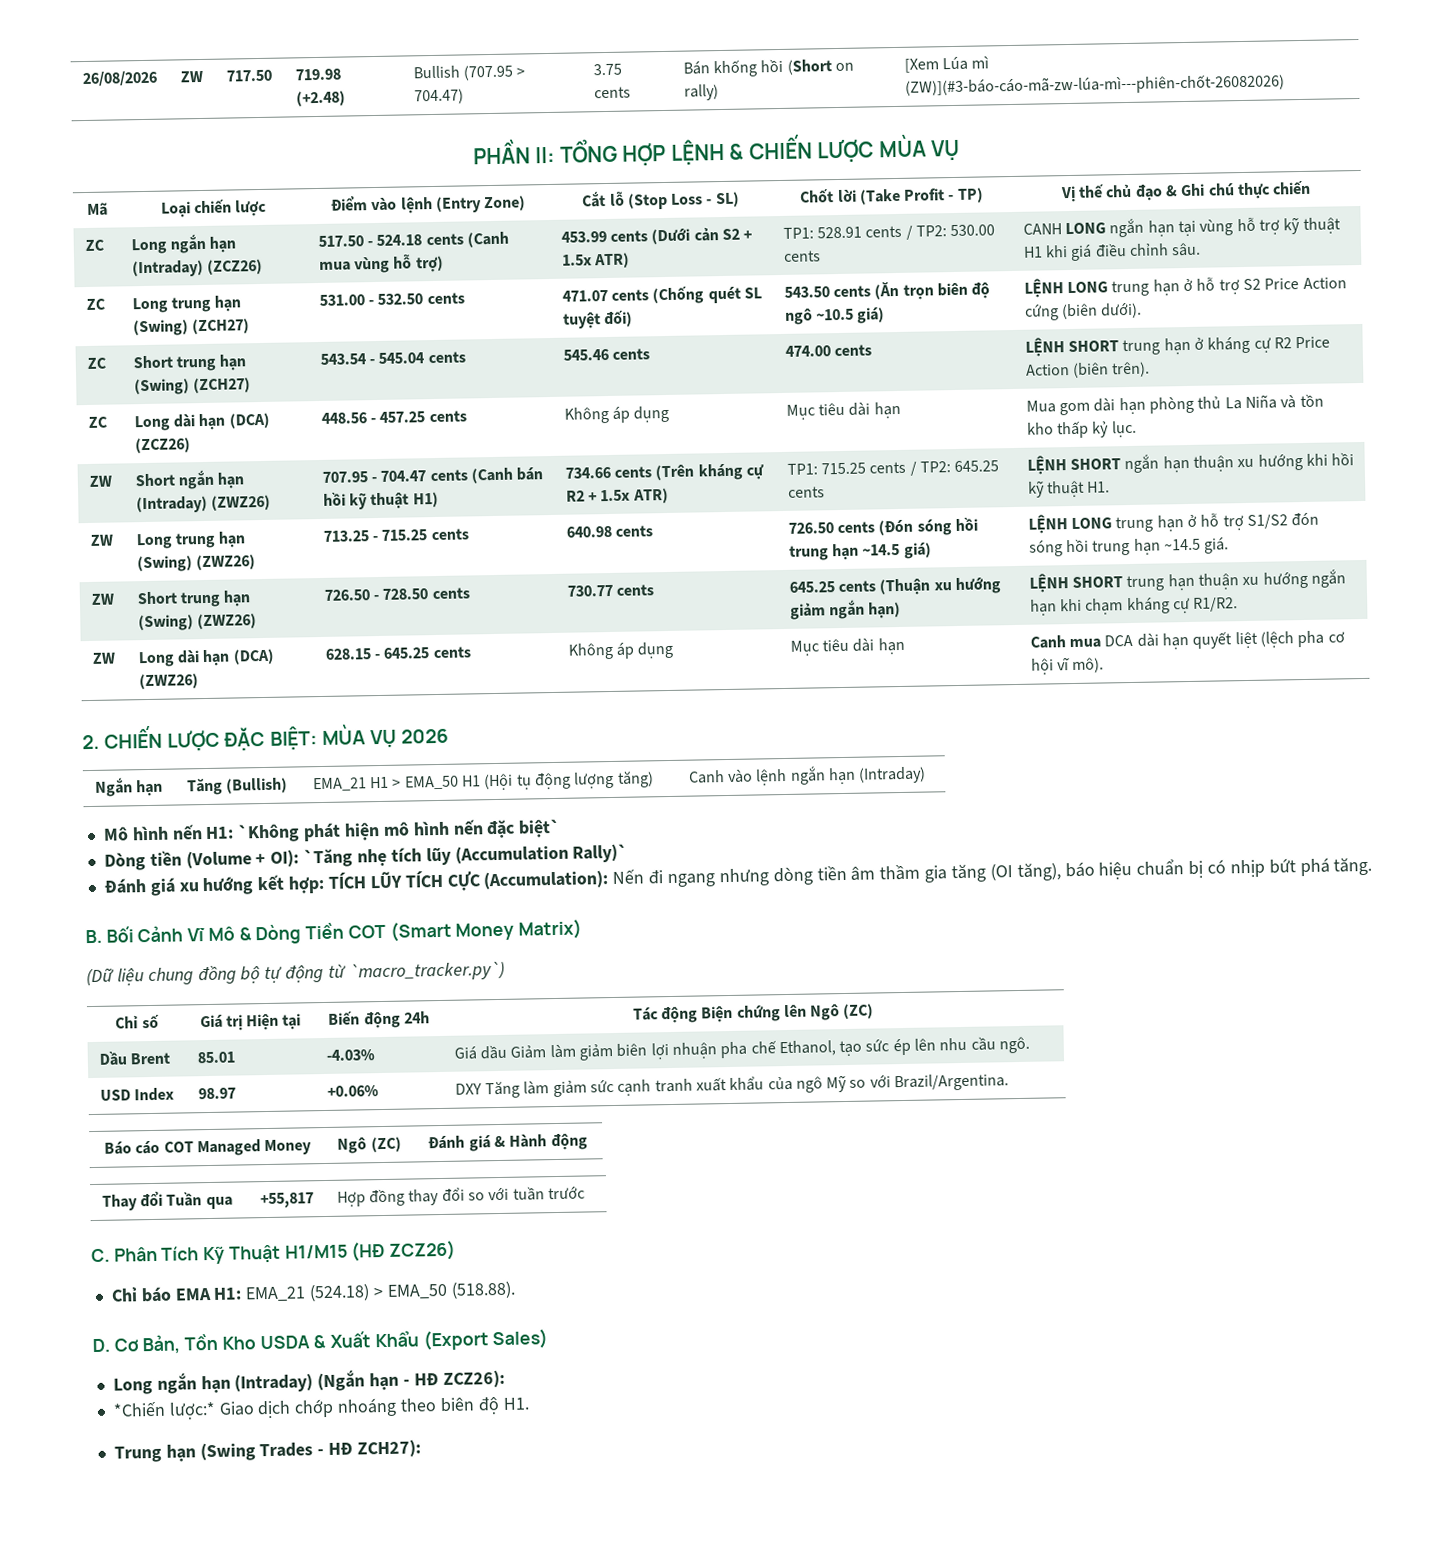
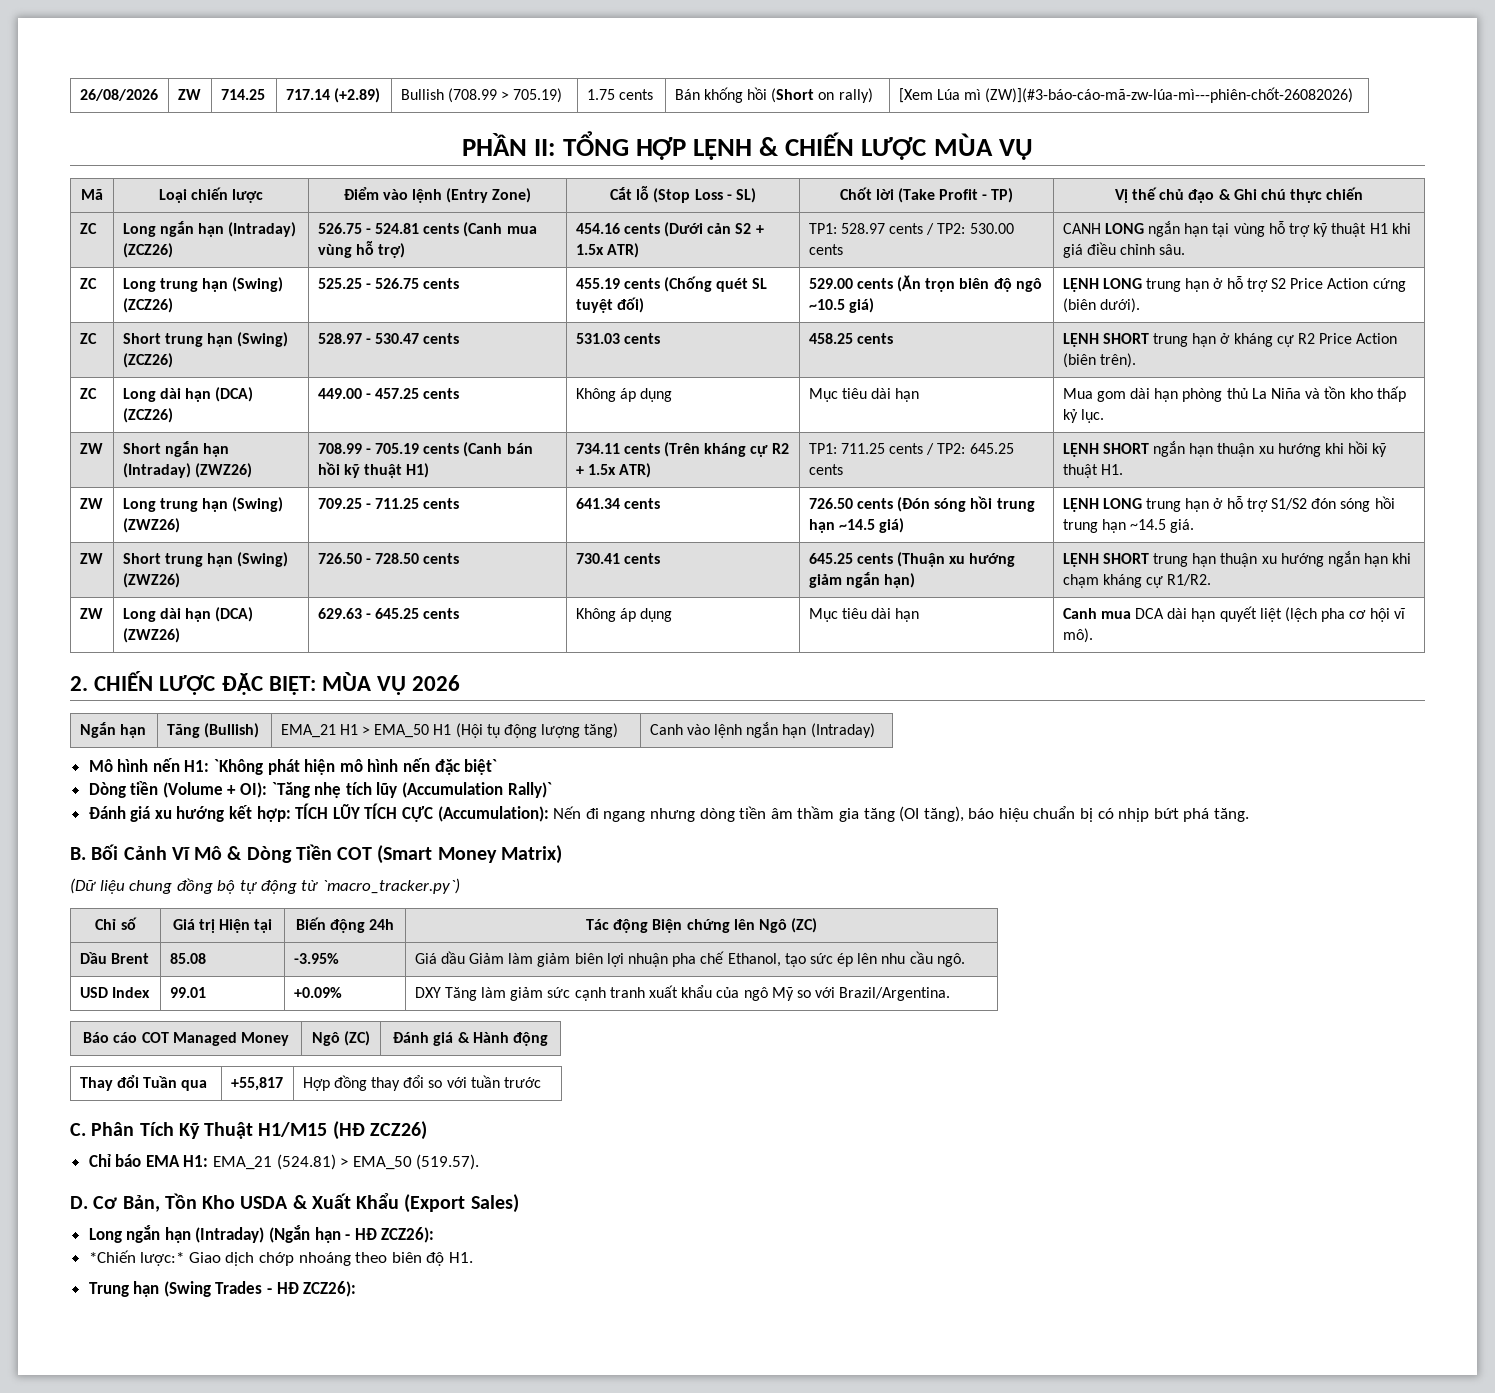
- 26/08/2026 | ZW | 717.50 | 719.98 (+2.48) | Bullish (707.95 > 704.47) | 3.75 cents | Bán khống hồi (Short on rally) | [Xem Lúa mì (ZW)](#3-báo-cáo-mã-zw-lúa-mì---phiên-chốt-26082026)
+ 26/08/2026 | ZW | 714.25 | 717.14 (+2.89) | Bullish (708.99 > 705.19) | 1.75 cents | Bán khống hồi (Short on rally) | [Xem Lúa mì (ZW)](#3-báo-cáo-mã-zw-lúa-mì---phiên-chốt-26082026)
- 517.50 - 524.18 cents (Canh mua vùng hỗ trợ)
+ 526.75 - 524.81 cents (Canh mua vùng hỗ trợ)
- 453.99 cents (Dưới cản S2 + 1.5x ATR)
+ 454.16 cents (Dưới cản S2 + 1.5x ATR)
- TP1: 528.91 cents / TP2: 530.00 cents
+ TP1: 528.97 cents / TP2: 530.00 cents
- ZC | Long trung hạn (Swing) (ZCH27) | 531.00 - 532.50 cents | 471.07 cents (Chống quét SL tuyệt đối) | 543.50 cents (Ăn trọn biên độ ngô ~10.5 giá) | LỆNH LONG trung hạn ở hỗ trợ S2 Price Action cứng (biên dưới).
+ ZC | Long trung hạn (Swing) (ZCZ26) | 525.25 - 526.75 cents | 455.19 cents (Chống quét SL tuyệt đối) | 529.00 cents (Ăn trọn biên độ ngô ~10.5 giá) | LỆNH LONG trung hạn ở hỗ trợ S2 Price Action cứng (biên dưới).
- ZC | Short trung hạn (Swing) (ZCH27) | 543.54 - 545.04 cents | 545.46 cents | 474.00 cents | LỆNH SHORT trung hạn ở kháng cự R2 Price Action (biên trên).
+ ZC | Short trung hạn (Swing) (ZCZ26) | 528.97 - 530.47 cents | 531.03 cents | 458.25 cents | LỆNH SHORT trung hạn ở kháng cự R2 Price Action (biên trên).
- ZC | Long dài hạn (DCA) (ZCZ26) | 448.56 - 457.25 cents | Không áp dụng | Mục tiêu dài hạn | Mua gom dài hạn phòng thủ La Niña và tồn kho thấp kỷ lục.
+ ZC | Long dài hạn (DCA) (ZCZ26) | 449.00 - 457.25 cents | Không áp dụng | Mục tiêu dài hạn | Mua gom dài hạn phòng thủ La Niña và tồn kho thấp kỷ lục.
- 707.95 - 704.47 cents (Canh bán hồi kỹ thuật H1)
+ 708.99 - 705.19 cents (Canh bán hồi kỹ thuật H1)
- 734.66 cents (Trên kháng cự R2 + 1.5x ATR)
+ 734.11 cents (Trên kháng cự R2 + 1.5x ATR)
- TP1: 715.25 cents / TP2: 645.25 cents
+ TP1: 711.25 cents / TP2: 645.25 cents
- ZW | Long trung hạn (Swing) (ZWZ26) | 713.25 - 715.25 cents | 640.98 cents | 726.50 cents (Đón sóng hồi trung hạn ~14.5 giá) | LỆNH LONG trung hạn ở hỗ trợ S1/S2 đón sóng hồi trung hạn ~14.5 giá.
+ ZW | Long trung hạn (Swing) (ZWZ26) | 709.25 - 711.25 cents | 641.34 cents | 726.50 cents (Đón sóng hồi trung hạn ~14.5 giá) | LỆNH LONG trung hạn ở hỗ trợ S1/S2 đón sóng hồi trung hạn ~14.5 giá.
- ZW | Short trung hạn (Swing) (ZWZ26) | 726.50 - 728.50 cents | 730.77 cents | 645.25 cents (Thuận xu hướng giảm ngắn hạn) | LỆNH SHORT trung hạn thuận xu hướng ngắn hạn khi chạm kháng cự R1/R2.
+ ZW | Short trung hạn (Swing) (ZWZ26) | 726.50 - 728.50 cents | 730.41 cents | 645.25 cents (Thuận xu hướng giảm ngắn hạn) | LỆNH SHORT trung hạn thuận xu hướng ngắn hạn khi chạm kháng cự R1/R2.
- ZW | Long dài hạn (DCA) (ZWZ26) | 628.15 - 645.25 cents | Không áp dụng | Mục tiêu dài hạn | Canh mua DCA dài hạn quyết liệt (lệch pha cơ hội vĩ mô).
+ ZW | Long dài hạn (DCA) (ZWZ26) | 629.63 - 645.25 cents | Không áp dụng | Mục tiêu dài hạn | Canh mua DCA dài hạn quyết liệt (lệch pha cơ hội vĩ mô).
- Dầu Brent | 85.01 | -4.03% | Giá dầu Giảm làm giảm biên lợi nhuận pha chế Ethanol, tạo sức ép lên nhu cầu ngô.
+ Dầu Brent | 85.08 | -3.95% | Giá dầu Giảm làm giảm biên lợi nhuận pha chế Ethanol, tạo sức ép lên nhu cầu ngô.
- USD Index | 98.97 | +0.06% | DXY Tăng làm giảm sức cạnh tranh xuất khẩu của ngô Mỹ so với Brazil/Argentina.
+ USD Index | 99.01 | +0.09% | DXY Tăng làm giảm sức cạnh tranh xuất khẩu của ngô Mỹ so với Brazil/Argentina.
- Chỉ báo EMA H1: EMA_21 (524.18) > EMA_50 (518.88).
+ Chỉ báo EMA H1: EMA_21 (524.81) > EMA_50 (519.57).
- Trung hạn (Swing Trades - HĐ ZCH27):
+ Trung hạn (Swing Trades - HĐ ZCZ26):

